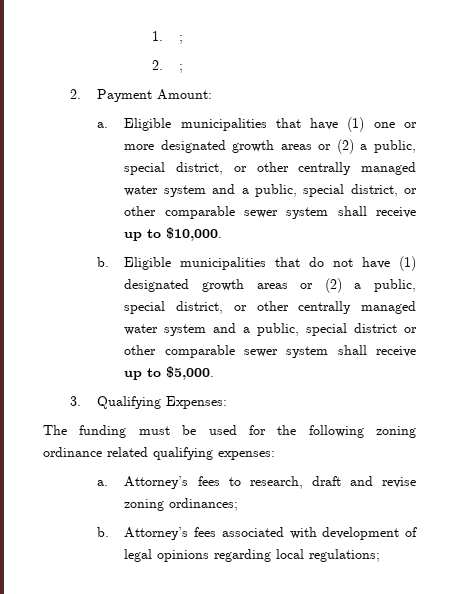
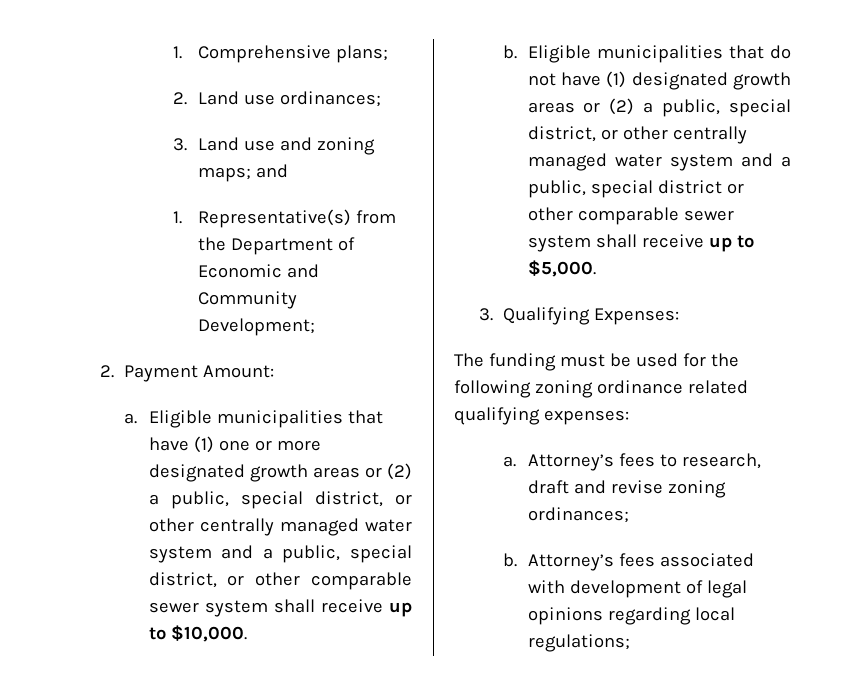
- 1. ;
- 2. ;
+ 1. Comprehensive plans;
+ 2. Land use ordinances;
+ 3. Land use and zoning maps; and
+ 1. Representative(s) from the Department of Economic and Community Development;

